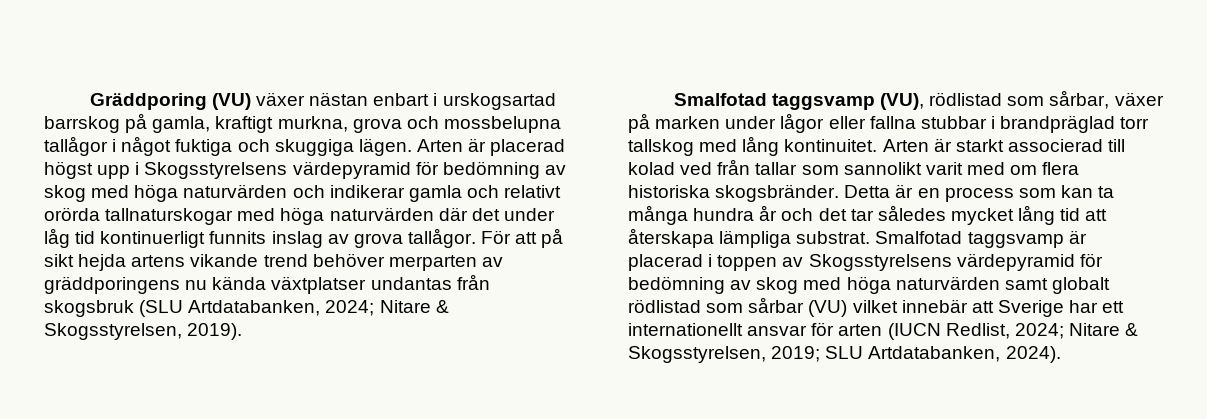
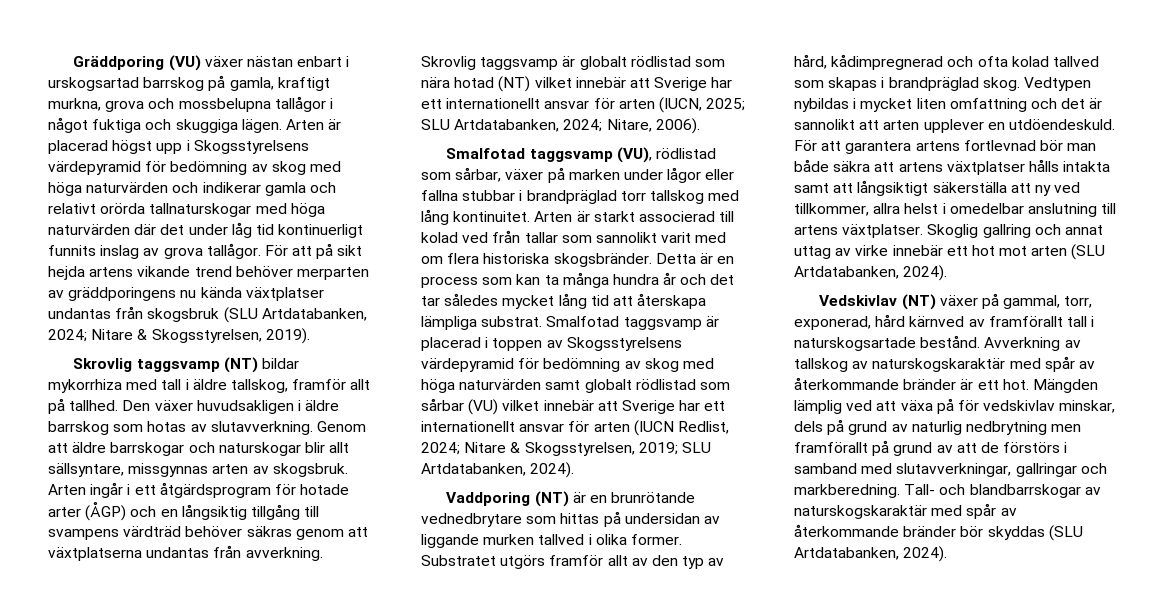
+ Skrovlig taggsvamp (NT) bildar mykorrhiza med tall i äldre tallskog, framför allt på tallhed. Den växer huvudsakligen i äldre barrskog som hotas av slutavverkning. Genom att äldre barrskogar och naturskogar blir allt sällsyntare, missgynnas arten av skogsbruk. Arten ingår i ett åtgärdsprogram för hotade arter (ÅGP) och en långsiktig tillgång till svampens värdträd behöver säkras genom att växtplatserna undantas från avverkning. Skrovlig taggsvamp är globalt rödlistad som nära hotad (NT) vilket innebär att Sverige har ett internationellt ansvar för arten (IUCN, 2025; SLU Artdatabanken, 2024; Nitare, 2006).
+ Vaddporing (NT) är en brunrötande vednedbrytare som hittas på undersidan av liggande murken tallved i olika former. Substratet utgörs framför allt av den typ av hård, kådimpregnerad och ofta kolad tallved som skapas i brandpräglad skog. Vedtypen nybildas i mycket liten omfattning och det är sannolikt att arten upplever en utdöendeskuld. För att garantera artens fortlevnad bör man både säkra att artens växtplatser hålls intakta samt att långsiktigt säkerställa att ny ved tillkommer, allra helst i omedelbar anslutning till artens växtplatser. Skoglig gallring och annat uttag av virke innebär ett hot mot arten (SLU Artdatabanken, 2024).
+ Vedskivlav (NT) växer på gammal, torr, exponerad, hård kärnved av framförallt tall i naturskogsartade bestånd. Avverkning av tallskog av naturskogskaraktär med spår av återkommande bränder är ett hot. Mängden lämplig ved att växa på för vedskivlav minskar, dels på grund av naturlig nedbrytning men framförallt på grund av att de förstörs i samband med slutavverkningar, gallringar och markberedning. Tall- och blandbarrskogar av naturskogskaraktär med spår av återkommande bränder bör skyddas (SLU Artdatabanken, 2024).

